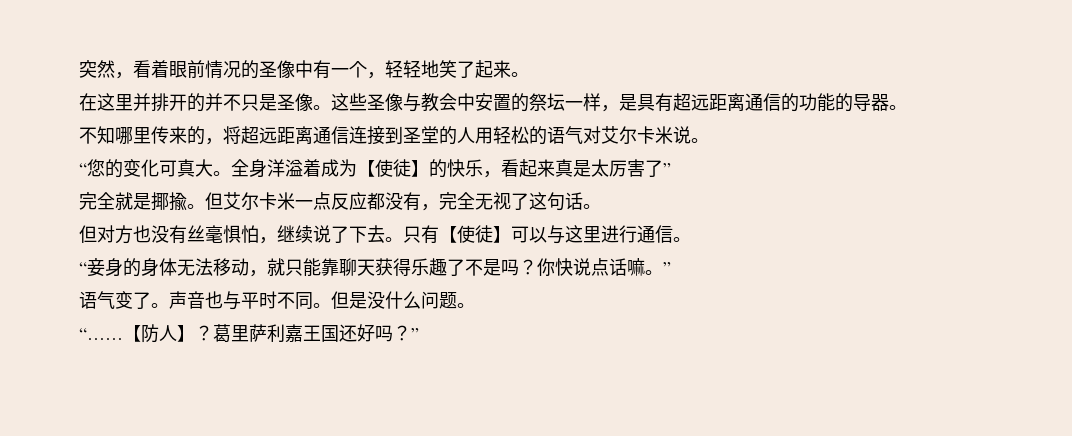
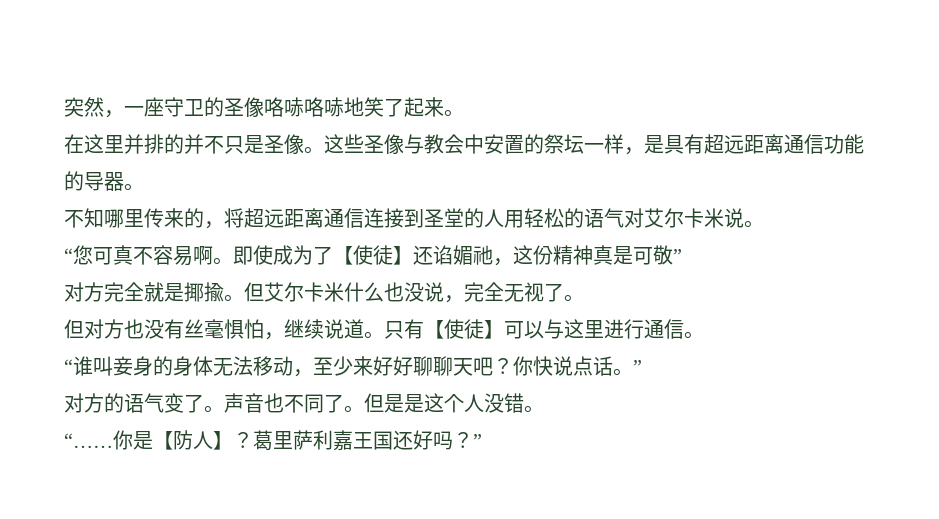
- 突然，看着眼前情况的圣像中有一个，轻轻地笑了起来。
+ 突然，一座守卫的圣像咯哧咯哧地笑了起来。
- 在这里并排开的并不只是圣像。
+ 在这里并排的并不只是圣像。
- 这些圣像与教会中安置的祭坛一样，是具有超远距离通信的功能的导器。
+ 这些圣像与教会中安置的祭坛一样，是具有超远距离通信功能的导器。
- “您的变化可真大。全身洋溢着成为【使徒】的快乐，看起来真是太厉害了”
- 完全就是揶揄。
+ “您可真不容易啊。即使成为了【使徒】还谄媚祂，这份精神真是可敬”
+ 对方完全就是揶揄。
- 但艾尔卡米一点反应都没有，完全无视了这句话。
+ 但艾尔卡米什么也没说，完全无视了。
- 但对方也没有丝毫惧怕，继续说了下去。
+ 但对方也没有丝毫惧怕，继续说道。
- “妾身的身体无法移动，就只能靠聊天获得乐趣了不是吗？
+ “谁叫妾身的身体无法移动，至少来好好聊聊天吧？
- 你快说点话嘛。”
+ 你快说点话。”
- 语气变了。
+ 对方的语气变了。
- 声音也与平时不同。但是没什么问题。
+ 声音也不同了。但是是这个人没错。
- 【防人】？
+ 你是【防人】？

